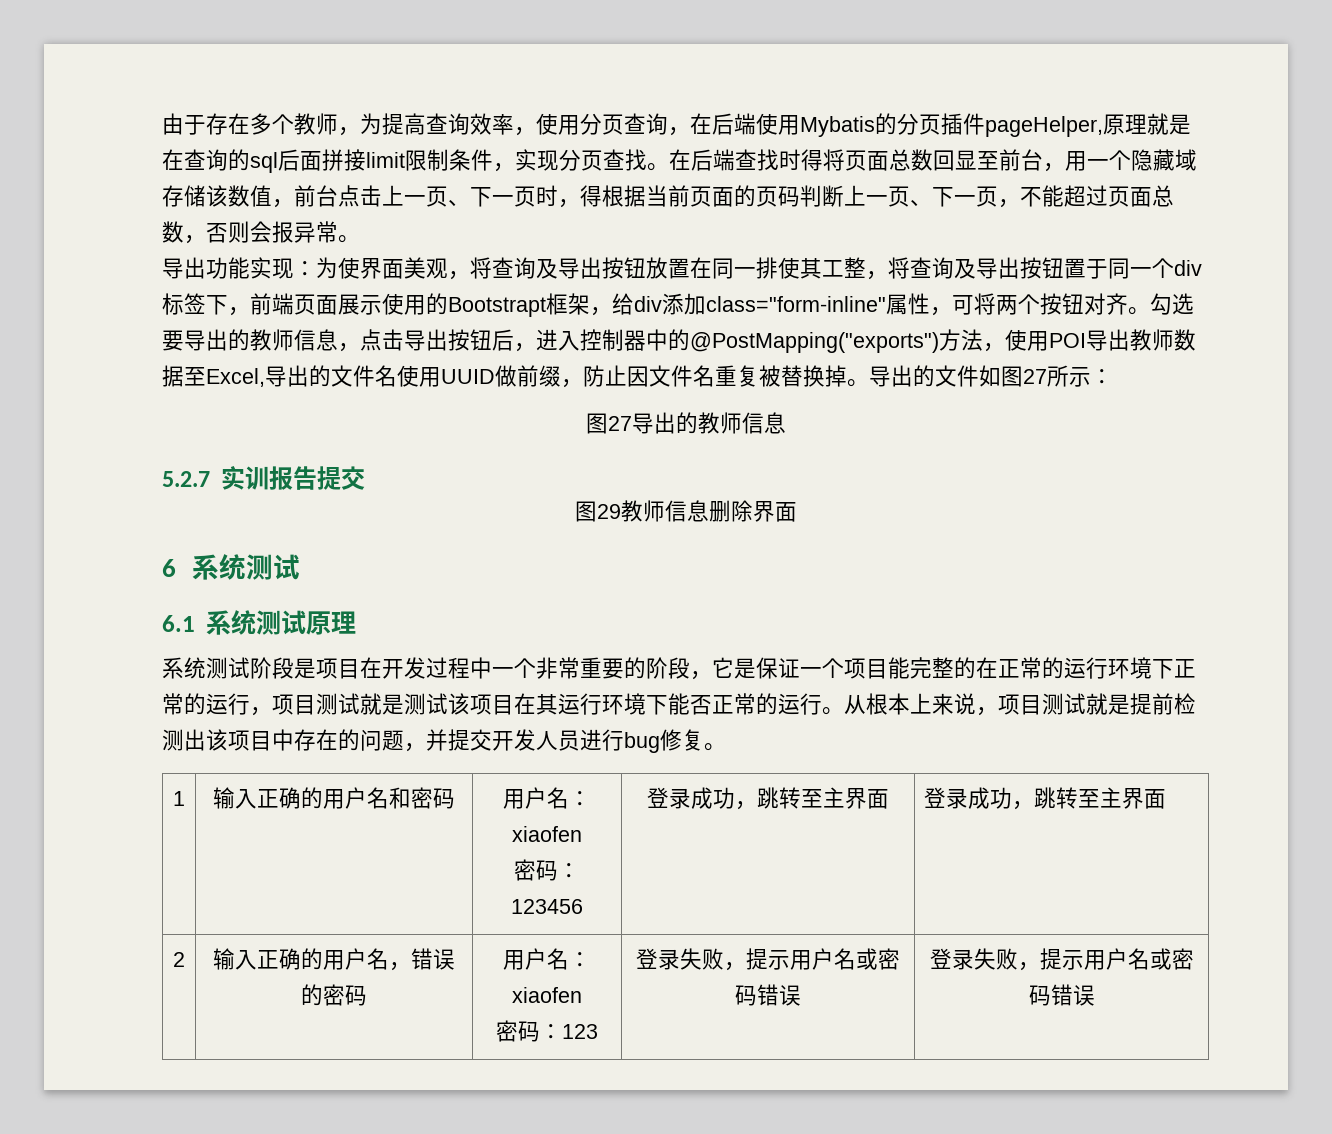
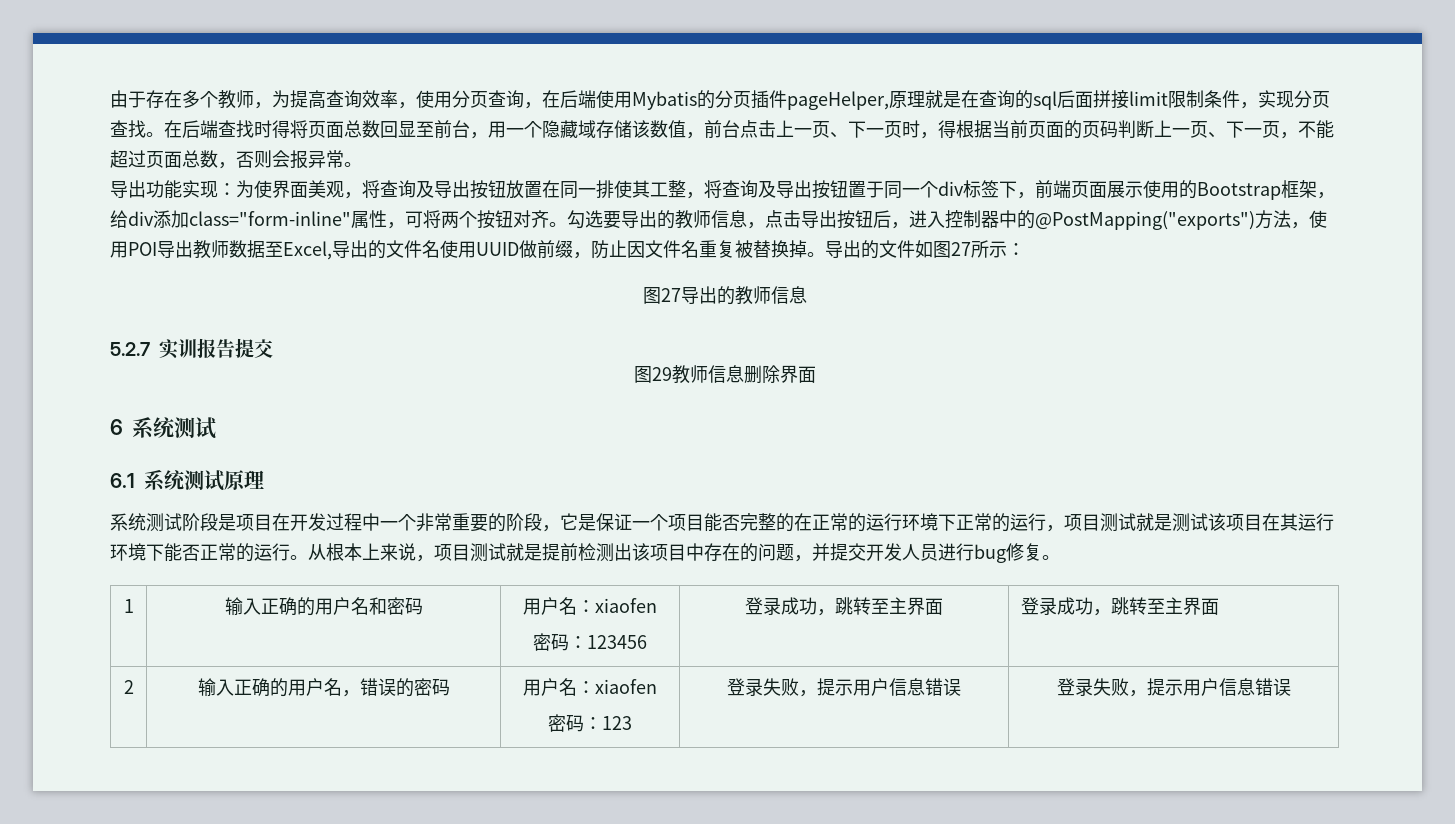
- 导出功能实现：为使界面美观，将查询及导出按钮放置在同一排使其工整，将查询及导出按钮置于同一个div标签下，前端页面展示使用的Bootstrapt框架，给div添加class="form-inline"属性，可将两个按钮对齐。
+ 导出功能实现：为使界面美观，将查询及导出按钮放置在同一排使其工整，将查询及导出按钮置于同一个div标签下，前端页面展示使用的Bootstrap框架，给div添加class="form-inline"属性，可将两个按钮对齐。
- 系统测试阶段是项目在开发过程中一个非常重要的阶段，它是保证一个项目能完整的在正常的运行环境下正常的运行，项目测试就是测试该项目在其运行环境下能否正常的运行。
+ 系统测试阶段是项目在开发过程中一个非常重要的阶段，它是保证一个项目能否完整的在正常的运行环境下正常的运行，项目测试就是测试该项目在其运行环境下能否正常的运行。
  2 | 输入正确的用户名，错误的密码 | 用户名：xiaofen
- 密码：123 | 登录失败，提示用户名或密码错误 | 登录失败，提示用户名或密码错误
+ 密码：123 | 登录失败，提示用户信息错误 | 登录失败，提示用户信息错误

